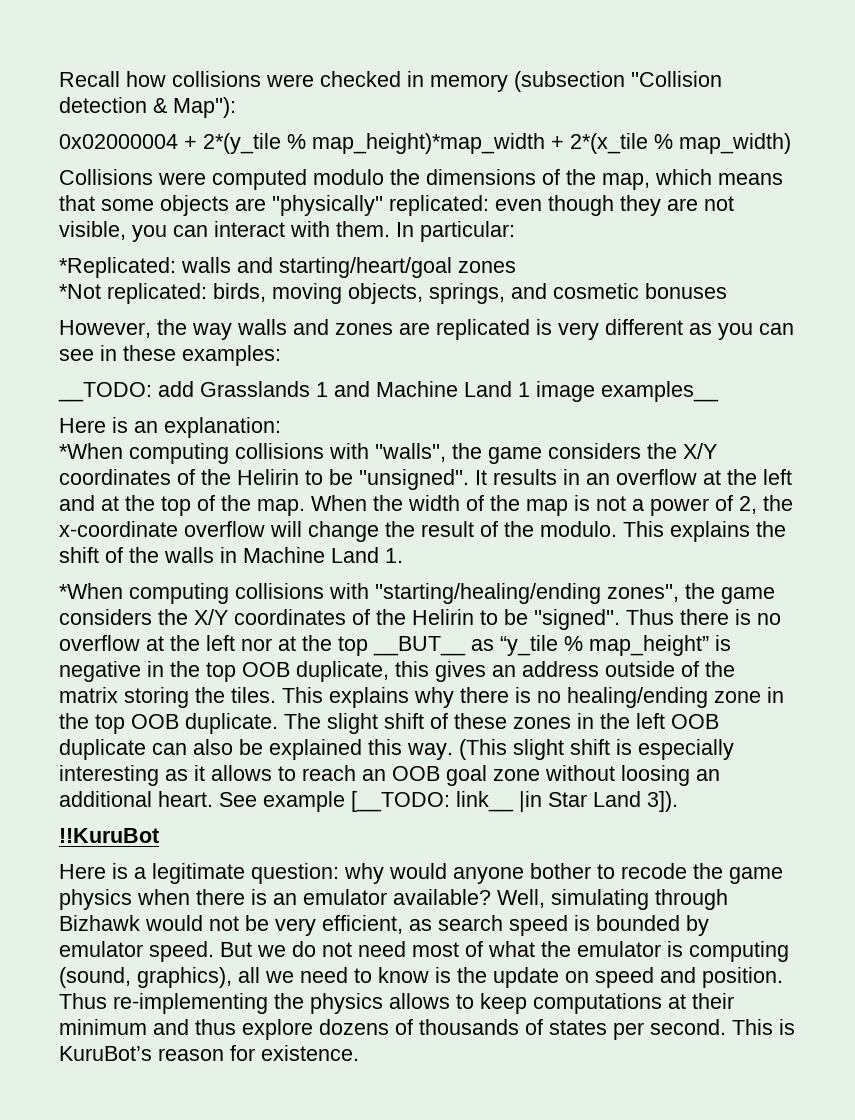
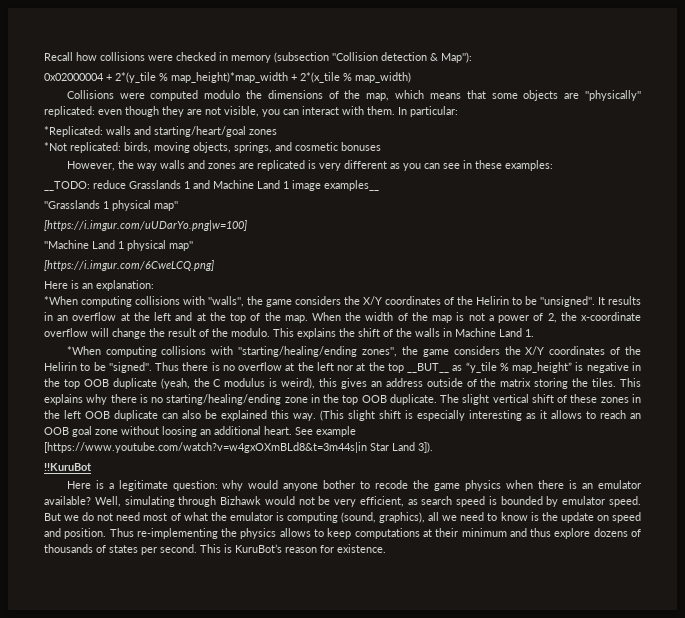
- __TODO: add Grasslands 1 and Machine Land 1 image examples__
+ __TODO: reduce Grasslands 1 and Machine Land 1 image examples__
+ ''Grasslands 1 physical map''
+ [https://i.imgur.com/uUDarYo.png|w=100]
+ ''Machine Land 1 physical map''
+ [https://i.imgur.com/6CweLCQ.png]
- Thus there is no overflow at the left nor at the top __BUT__ as “y_tile % map_height” is negative in the top OOB duplicate, this gives an address outside of the matrix storing the tiles.
+ Thus there is no overflow at the left nor at the top __BUT__ as “y_tile % map_height” is negative in the top OOB duplicate (yeah, the C modulus is weird), this gives an address outside of the matrix storing the tiles.
- This explains why there is no healing/ending zone in the top OOB duplicate.
+ This explains why there is no starting/healing/ending zone in the top OOB duplicate.
- The slight shift of these zones in the left OOB duplicate can also be explained this way.
+ The slight vertical shift of these zones in the left OOB duplicate can also be explained this way.
- See example [__TODO: link__ |in Star Land 3]).
+ See example [https://www.youtube.com/watch?v=w4gxOXmBLd8&t=3m44s|in Star Land 3]).

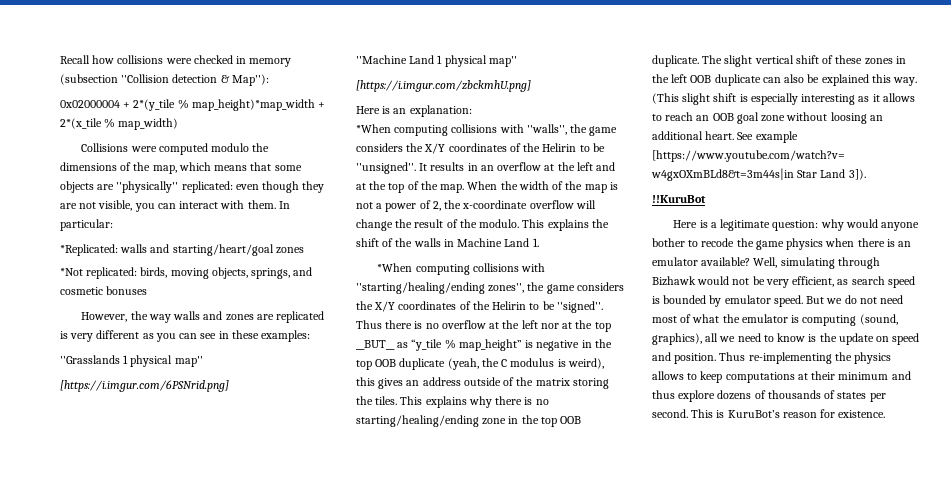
- __TODO: reduce Grasslands 1 and Machine Land 1 image examples__
- [https://i.imgur.com/uUDarYo.png|w=100]
+ [https://i.imgur.com/6PSNrid.png]
- [https://i.imgur.com/6CweLCQ.png]
+ [https://i.imgur.com/zbckmhU.png]

